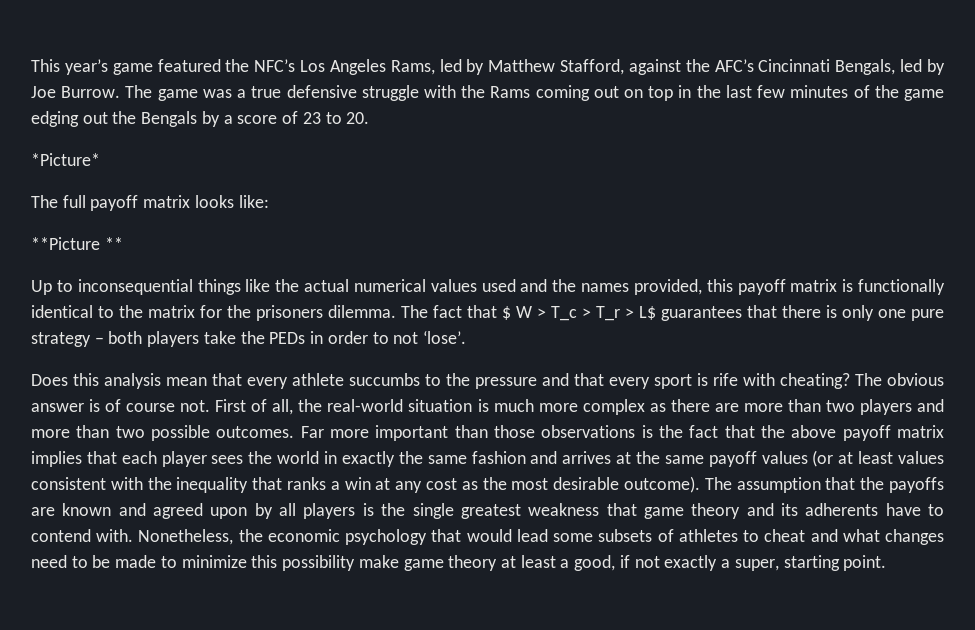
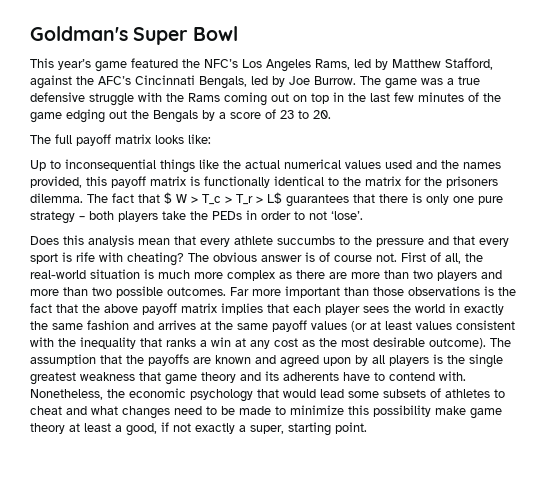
+ Goldman's Super Bowl
- *Picture*
- **Picture **

